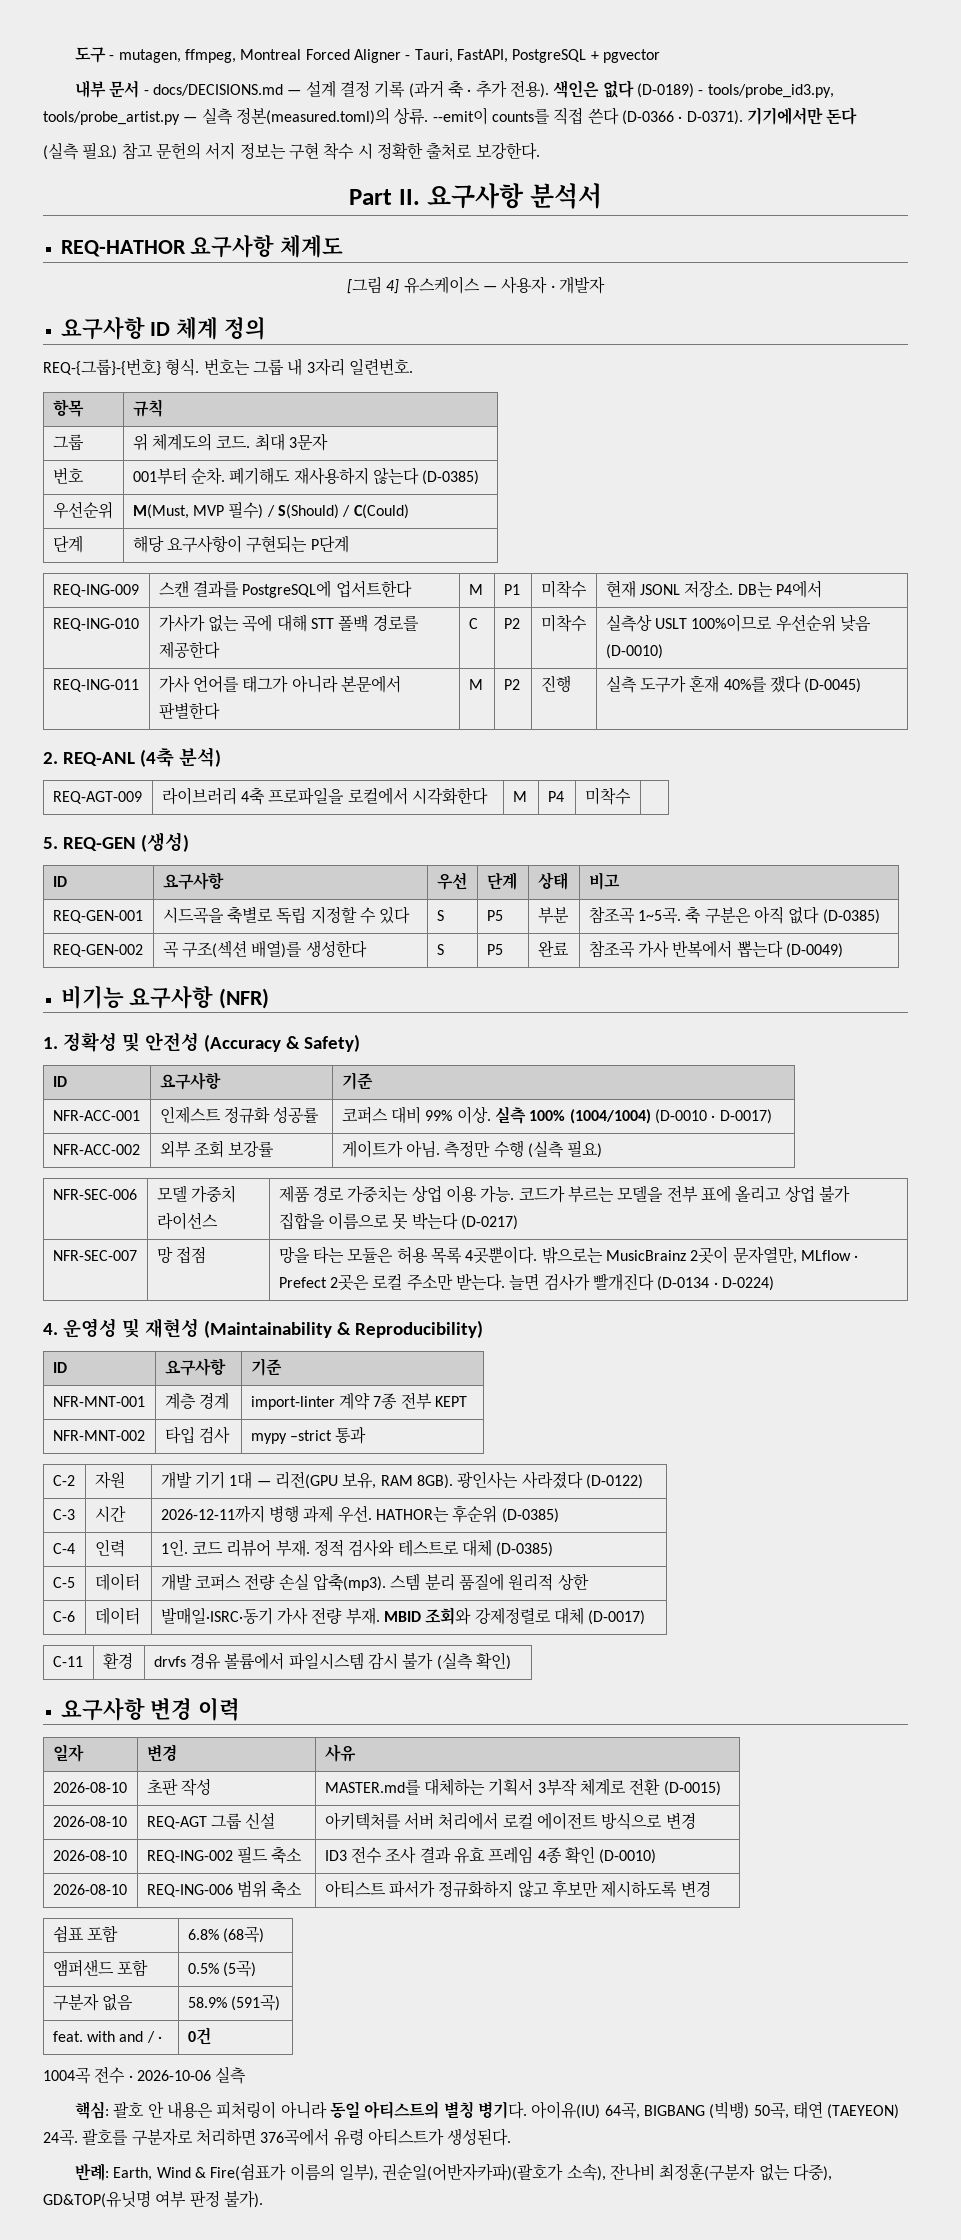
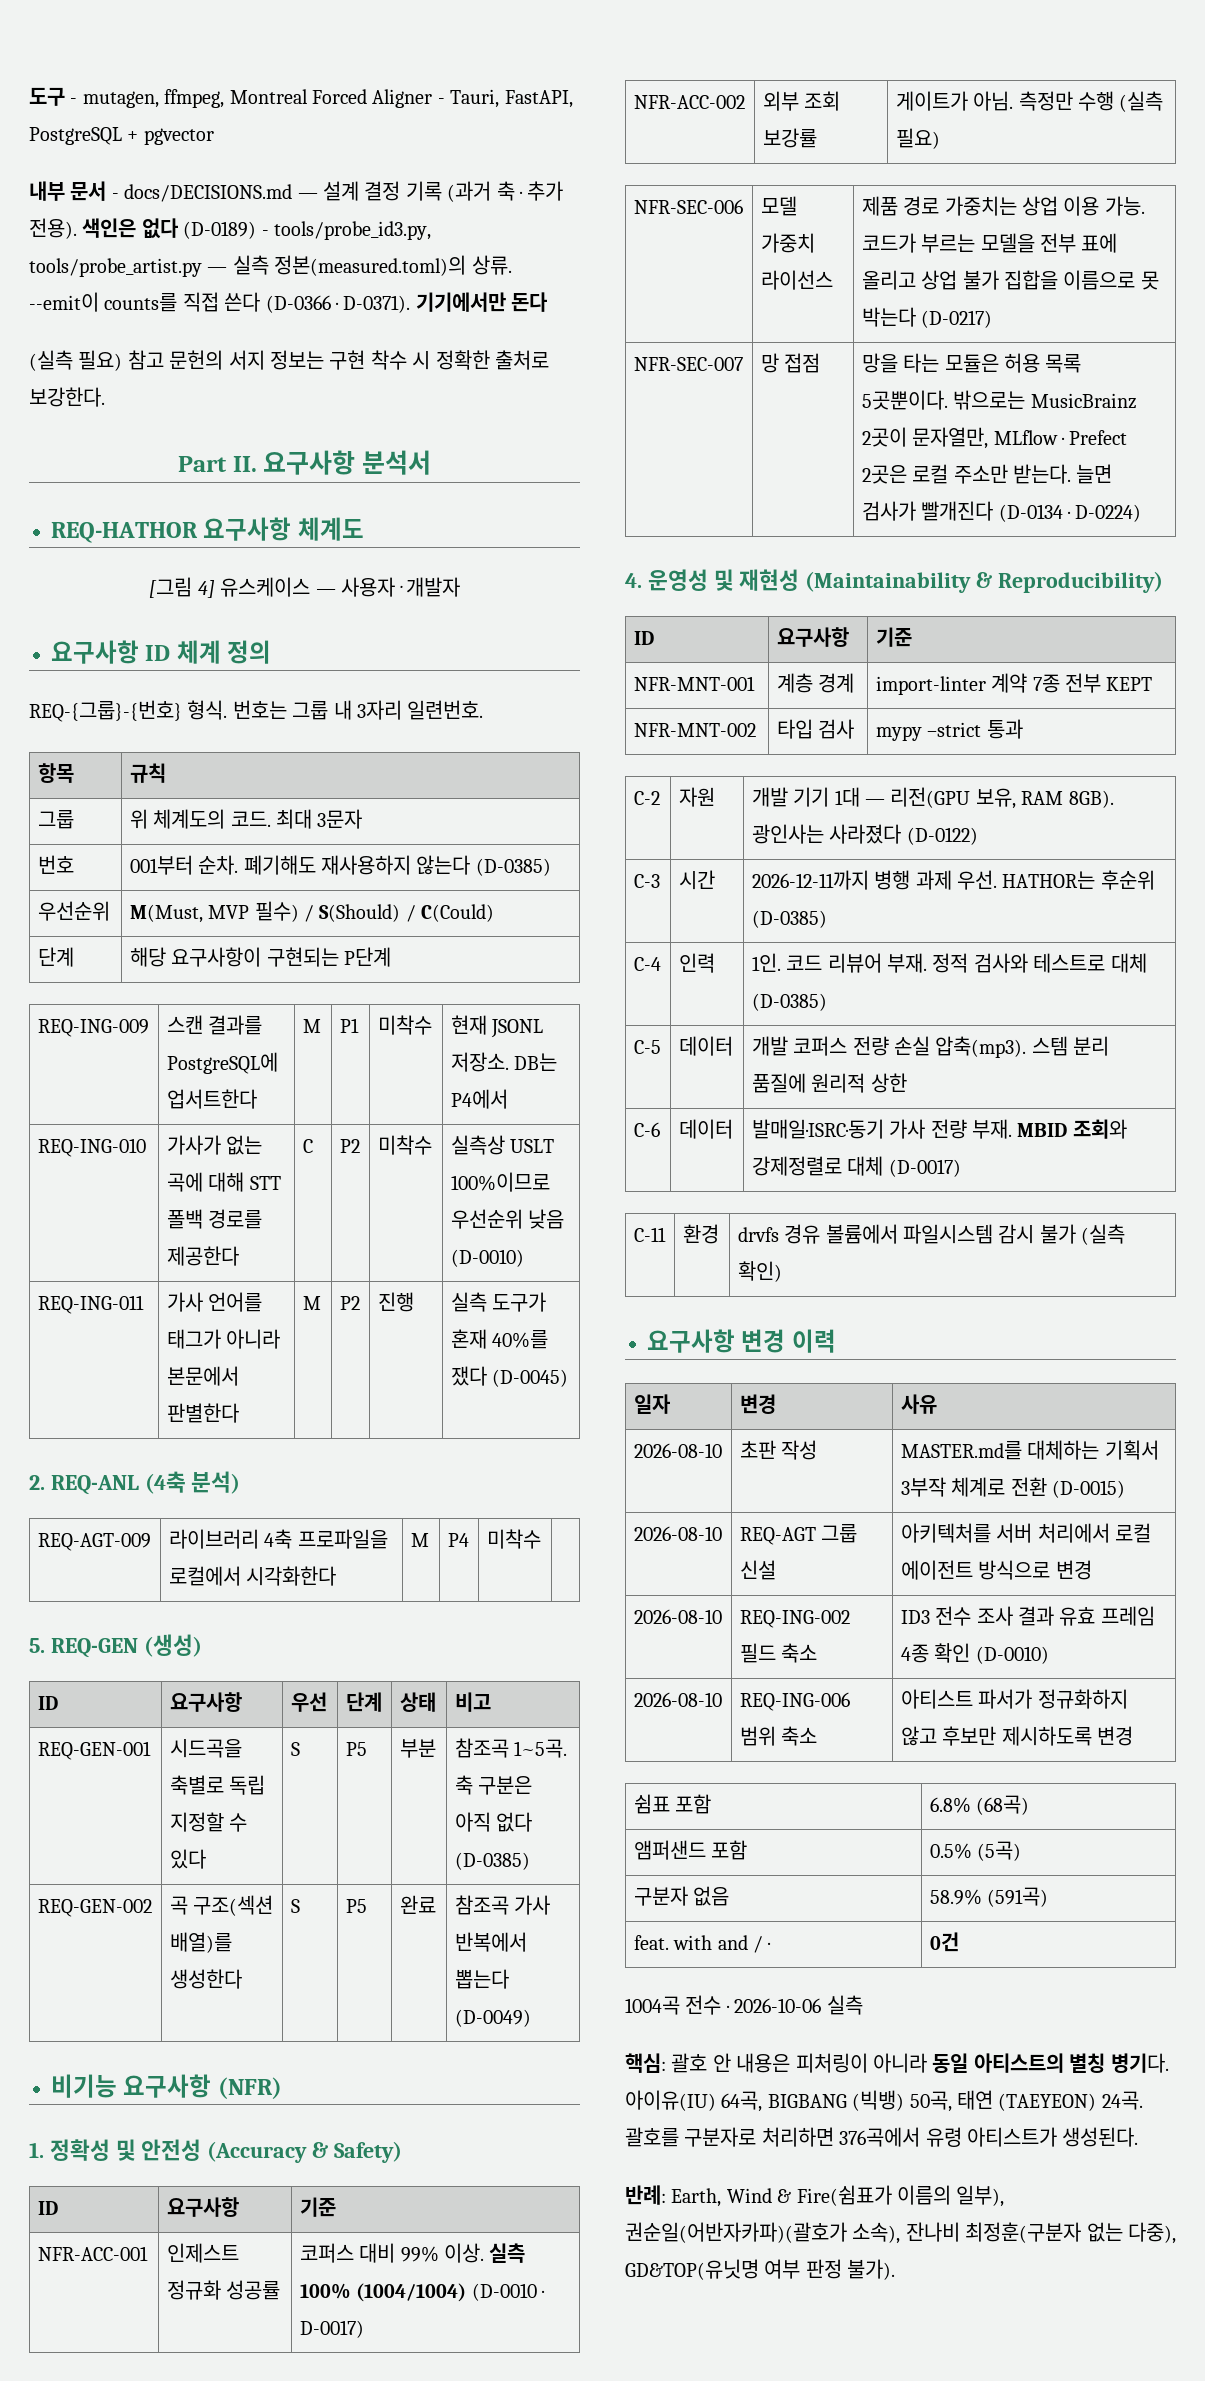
- NFR-SEC-007 | 망 접점 | 망을 타는 모듈은 허용 목록 4곳뿐이다. 밖으로는 MusicBrainz 2곳이 문자열만, MLflow · Prefect 2곳은 로컬 주소만 받는다. 늘면 검사가 빨개진다 (D-0134 · D-0224)
+ NFR-SEC-007 | 망 접점 | 망을 타는 모듈은 허용 목록 5곳뿐이다. 밖으로는 MusicBrainz 2곳이 문자열만, MLflow · Prefect 2곳은 로컬 주소만 받는다. 늘면 검사가 빨개진다 (D-0134 · D-0224)

